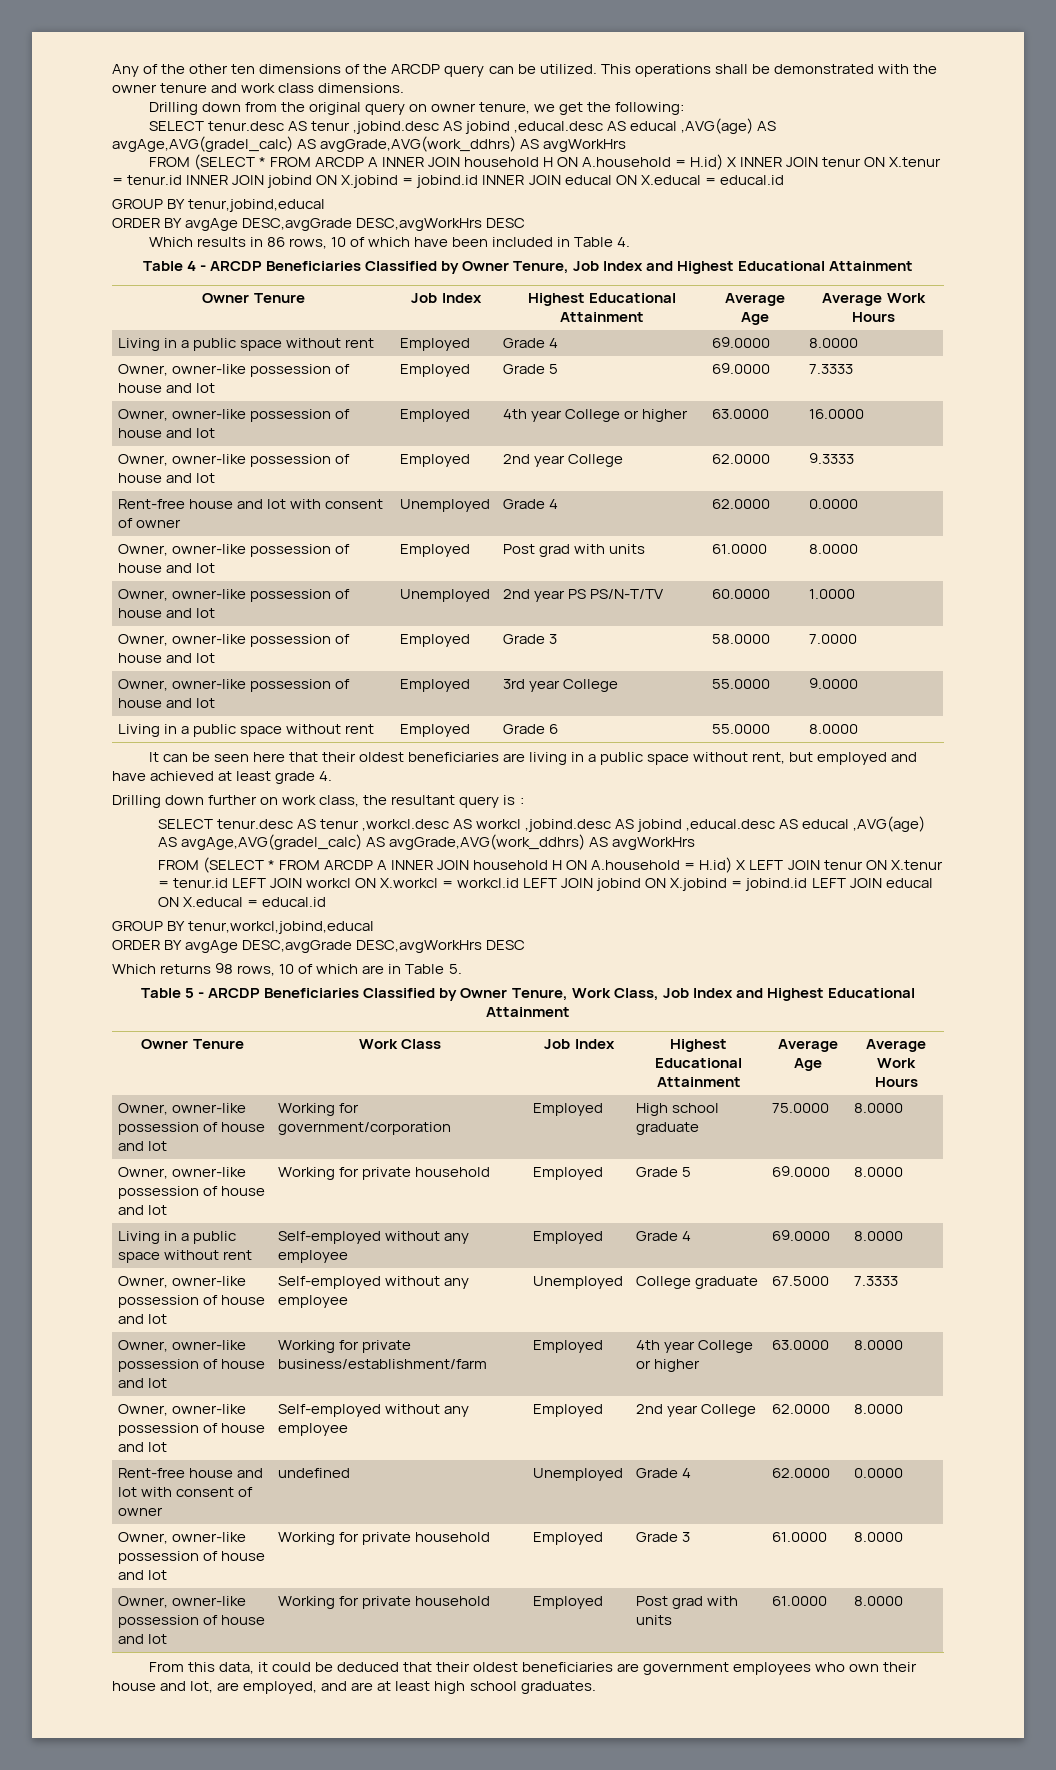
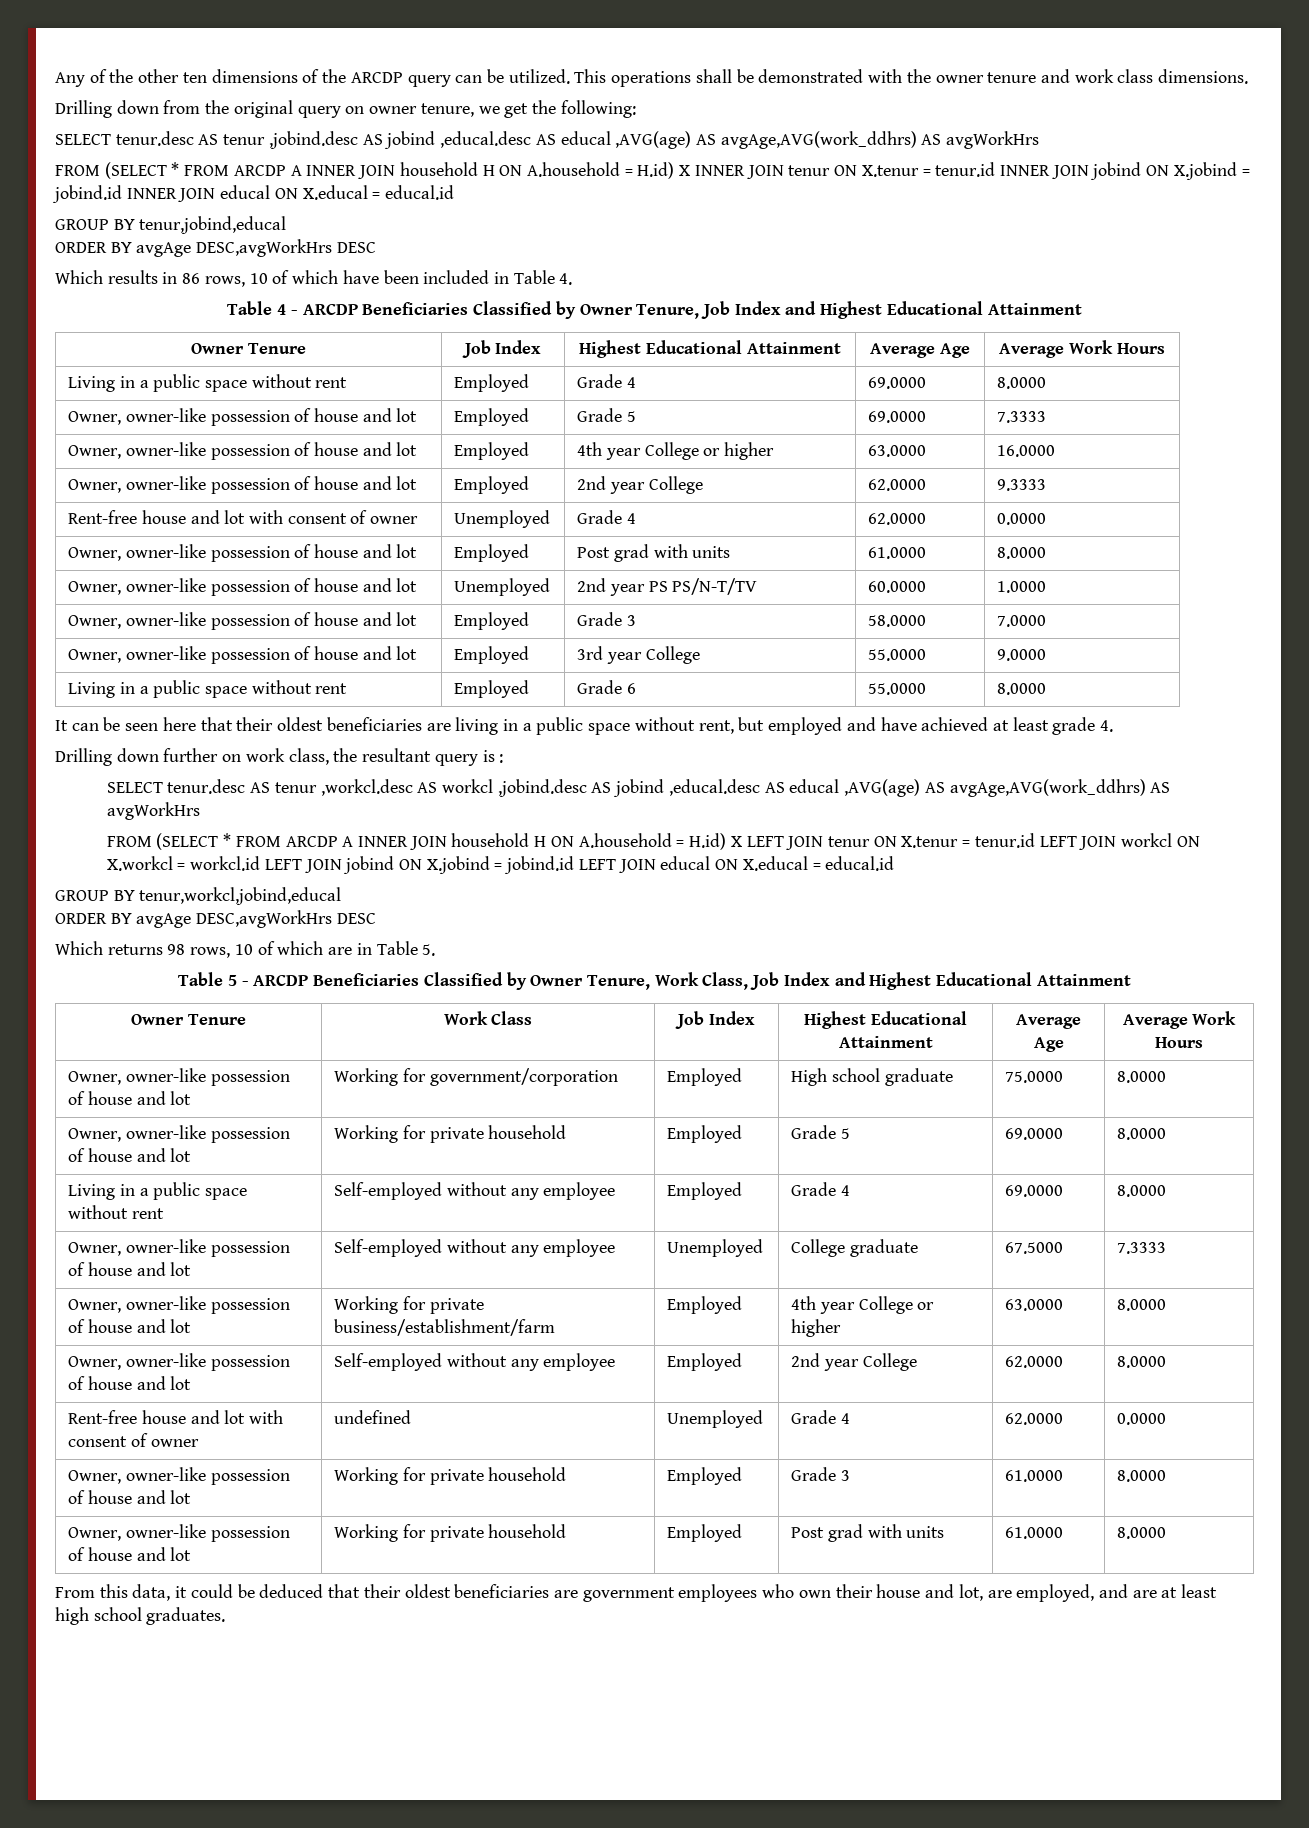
- SELECT tenur.desc AS tenur ,jobind.desc AS jobind ,educal.desc AS educal ,AVG(age) AS avgAge,AVG(gradel_calc) AS avgGrade,AVG(work_ddhrs) AS avgWorkHrs
+ SELECT tenur.desc AS tenur ,jobind.desc AS jobind ,educal.desc AS educal ,AVG(age) AS avgAge,AVG(work_ddhrs) AS avgWorkHrs
  GROUP BY tenur,jobind,educal
- ORDER BY avgAge DESC,avgGrade DESC,avgWorkHrs DESC
+ ORDER BY avgAge DESC,avgWorkHrs DESC
- SELECT tenur.desc AS tenur ,workcl.desc AS workcl ,jobind.desc AS jobind ,educal.desc AS educal ,AVG(age) AS avgAge,AVG(gradel_calc) AS avgGrade,AVG(work_ddhrs) AS avgWorkHrs
+ SELECT tenur.desc AS tenur ,workcl.desc AS workcl ,jobind.desc AS jobind ,educal.desc AS educal ,AVG(age) AS avgAge,AVG(work_ddhrs) AS avgWorkHrs
  GROUP BY tenur,workcl,jobind,educal
- ORDER BY avgAge DESC,avgGrade DESC,avgWorkHrs DESC
+ ORDER BY avgAge DESC,avgWorkHrs DESC

